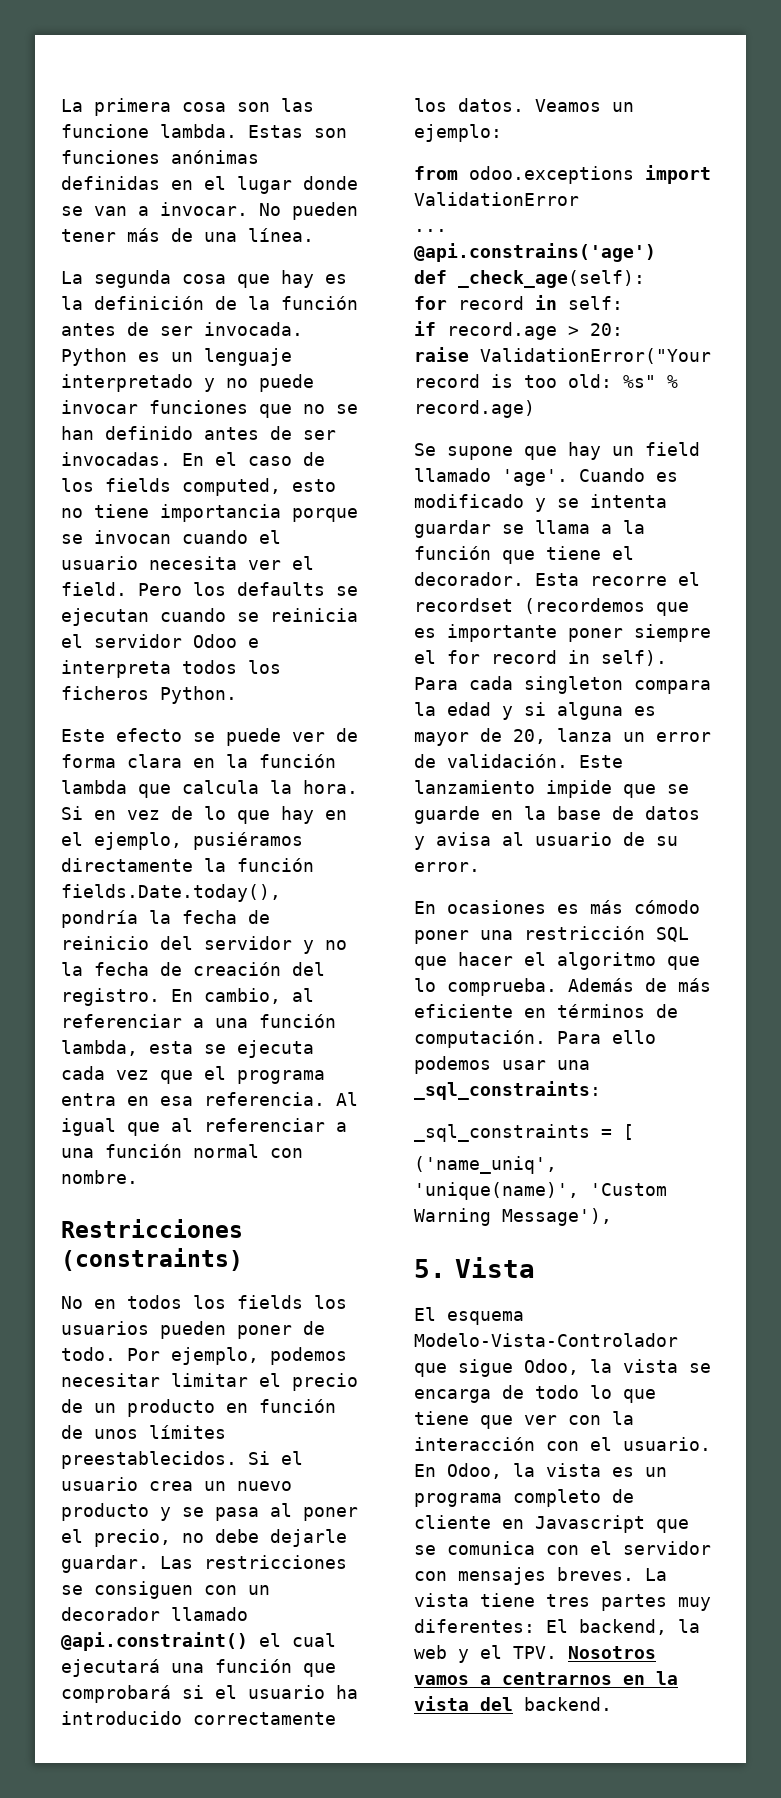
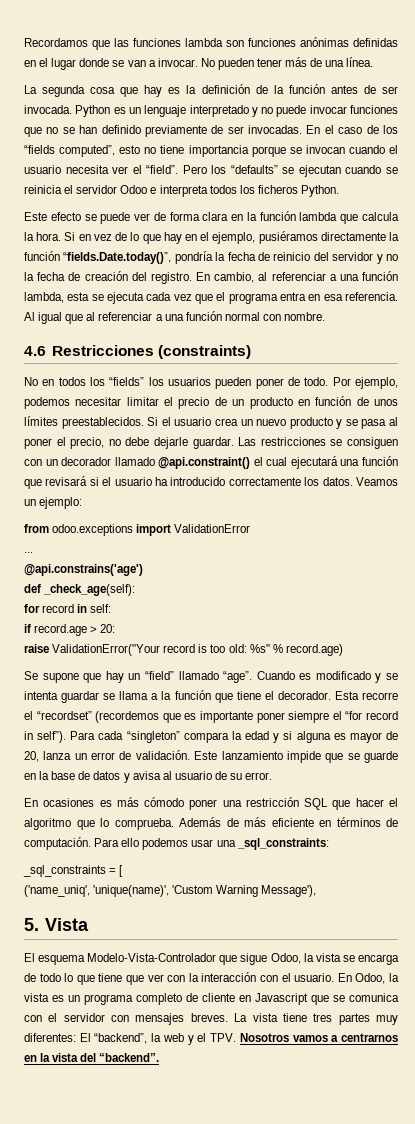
- La primera cosa son las funcione lambda. Estas son funciones anónimas definidas en el lugar donde se van a invocar.
+ Recordamos que las funciones lambda son funciones anónimas definidas en el lugar donde se van a invocar.
- Python es un lenguaje interpretado y no puede invocar funciones que no se han definido antes de ser invocadas.
+ Python es un lenguaje interpretado y no puede invocar funciones que no se han definido previamente de ser invocadas.
- En el caso de los fields computed, esto no tiene importancia porque se invocan cuando el usuario necesita ver el field.
+ En el caso de los “fields computed”, esto no tiene importancia porque se invocan cuando el usuario necesita ver el “field”.
- Pero los defaults se ejecutan cuando se reinicia el servidor Odoo e interpreta todos los ficheros Python.
+ Pero los “defaults” se ejecutan cuando se reinicia el servidor Odoo e interpreta todos los ficheros Python.
- Si en vez de lo que hay en el ejemplo, pusiéramos directamente la función fields.Date.today(), pondría la fecha de reinicio del servidor y no la fecha de creación del registro.
+ Si en vez de lo que hay en el ejemplo, pusiéramos directamente la función “fields.Date.today()”, pondría la fecha de reinicio del servidor y no la fecha de creación del registro.
- Restricciones (constraints)
+ 4.6 Restricciones (constraints)
- No en todos los fields los usuarios pueden poner de todo.
+ No en todos los “fields” los usuarios pueden poner de todo.
- Las restricciones se consiguen con un decorador llamado @api.constraint() el cual ejecutará una función que comprobará si el usuario ha introducido correctamente los datos.
+ Las restricciones se consiguen con un decorador llamado @api.constraint() el cual ejecutará una función que revisará si el usuario ha introducido correctamente los datos.
- Se supone que hay un field llamado 'age'.
+ Se supone que hay un “field” llamado “age”.
- Esta recorre el recordset (recordemos que es importante poner siempre el for record in self).
+ Esta recorre el “recordset” (recordemos que es importante poner siempre el “for record in self”).
- Para cada singleton compara la edad y si alguna es mayor de 20, lanza un error de validación.
+ Para cada “singleton” compara la edad y si alguna es mayor de 20, lanza un error de validación.
- La vista tiene tres partes muy diferentes: El backend, la web y el TPV. Nosotros vamos a centrarnos en la vista del backend.
+ La vista tiene tres partes muy diferentes: El “backend”, la web y el TPV. Nosotros vamos a centrarnos en la vista del “backend”.

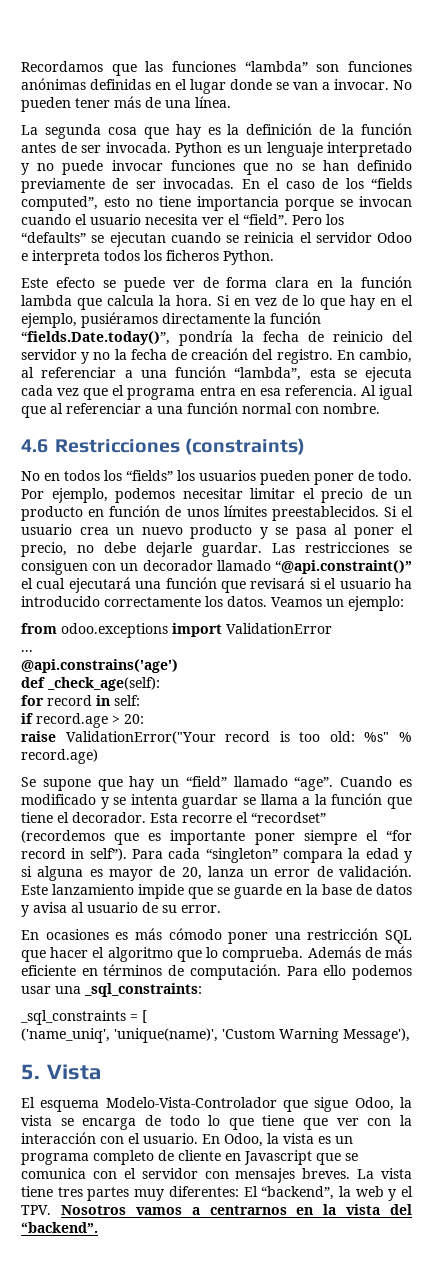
- Recordamos que las funciones lambda son funciones anónimas definidas en el lugar donde se van a invocar.
+ Recordamos que las funciones “lambda” son funciones anónimas definidas en el lugar donde se van a invocar.
- En cambio, al referenciar a una función lambda, esta se ejecuta cada vez que el programa entra en esa referencia.
+ En cambio, al referenciar a una función “lambda”, esta se ejecuta cada vez que el programa entra en esa referencia.
- Las restricciones se consiguen con un decorador llamado @api.constraint() el cual ejecutará una función que revisará si el usuario ha introducido correctamente los datos.
+ Las restricciones se consiguen con un decorador llamado “@api.constraint()” el cual ejecutará una función que revisará si el usuario ha introducido correctamente los datos.

